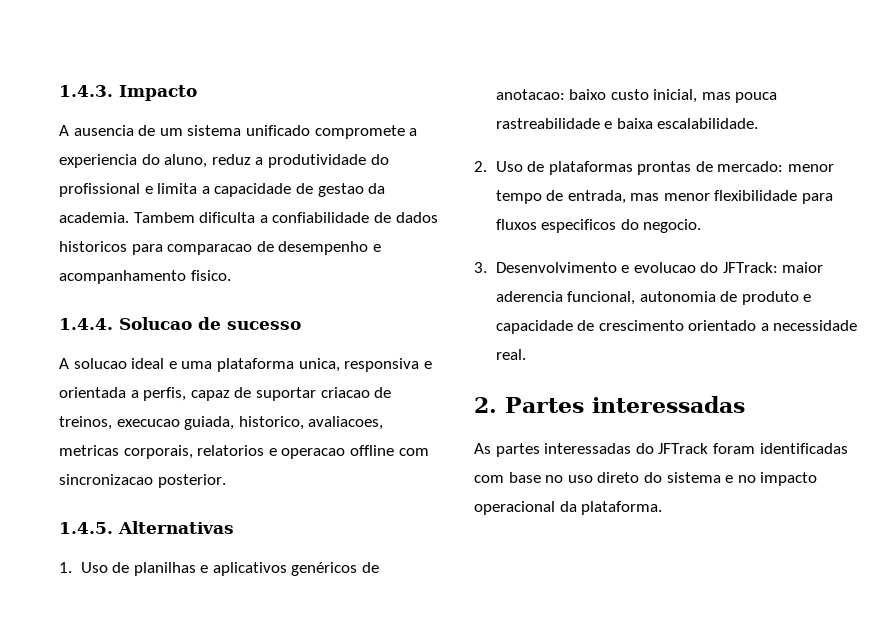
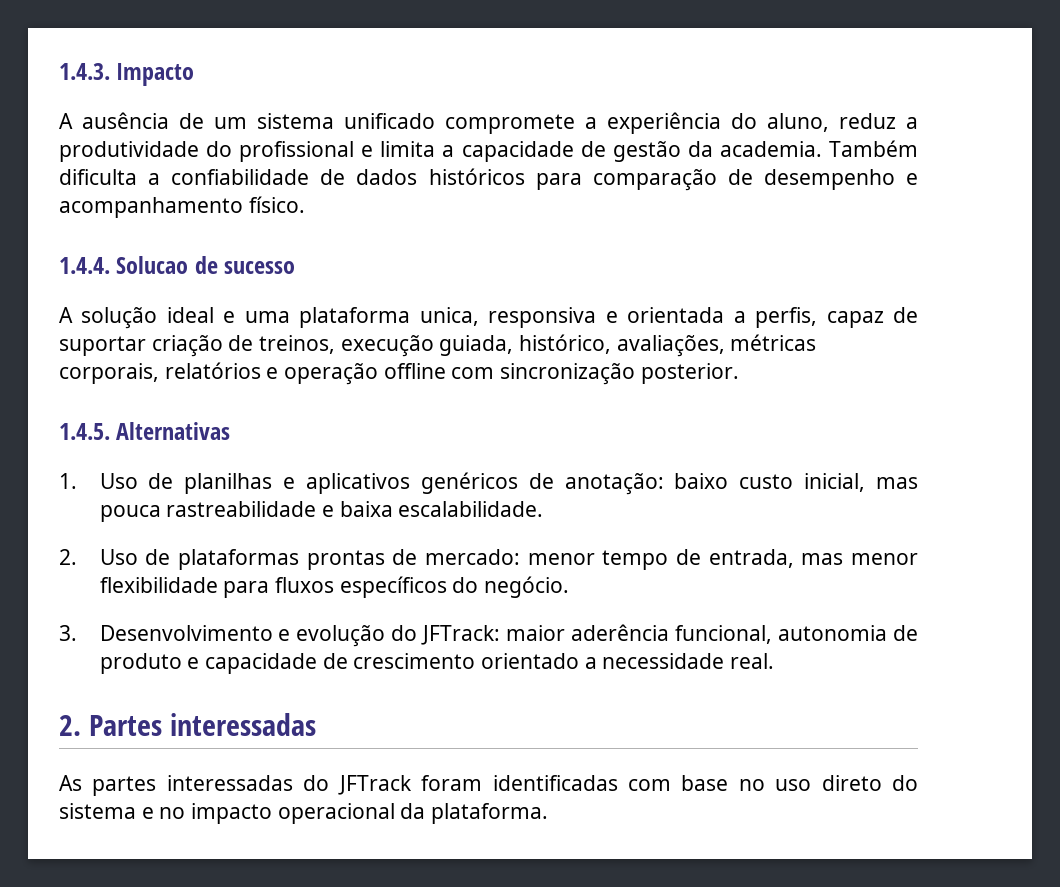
- A ausencia de um sistema unificado compromete a experiencia do aluno, reduz a produtividade do profissional e limita a capacidade de gestao da academia.
+ A ausência de um sistema unificado compromete a experiência do aluno, reduz a produtividade do profissional e limita a capacidade de gestão da academia.
- Tambem dificulta a confiabilidade de dados historicos para comparacao de desempenho e acompanhamento fisico.
+ Também dificulta a confiabilidade de dados históricos para comparação de desempenho e acompanhamento físico.
- A solucao ideal e uma plataforma unica, responsiva e orientada a perfis, capaz de suportar criacao de treinos, execucao guiada, historico, avaliacoes, metricas corporais, relatorios e operacao offline com sincronizacao posterior.
+ A solução ideal e uma plataforma unica, responsiva e orientada a perfis, capaz de suportar criação de treinos, execução guiada, histórico, avaliações, métricas corporais, relatórios e operação offline com sincronização posterior.
- 1. Uso de planilhas e aplicativos genéricos de anotacao: baixo custo inicial, mas pouca rastreabilidade e baixa escalabilidade.
+ 1. Uso de planilhas e aplicativos genéricos de anotação: baixo custo inicial, mas pouca rastreabilidade e baixa escalabilidade.
- 2. Uso de plataformas prontas de mercado: menor tempo de entrada, mas menor flexibilidade para fluxos especificos do negocio.
+ 2. Uso de plataformas prontas de mercado: menor tempo de entrada, mas menor flexibilidade para fluxos específicos do negócio.
- 3. Desenvolvimento e evolucao do JFTrack: maior aderencia funcional, autonomia de produto e capacidade de crescimento orientado a necessidade real.
+ 3. Desenvolvimento e evolução do JFTrack: maior aderência funcional, autonomia de produto e capacidade de crescimento orientado a necessidade real.

